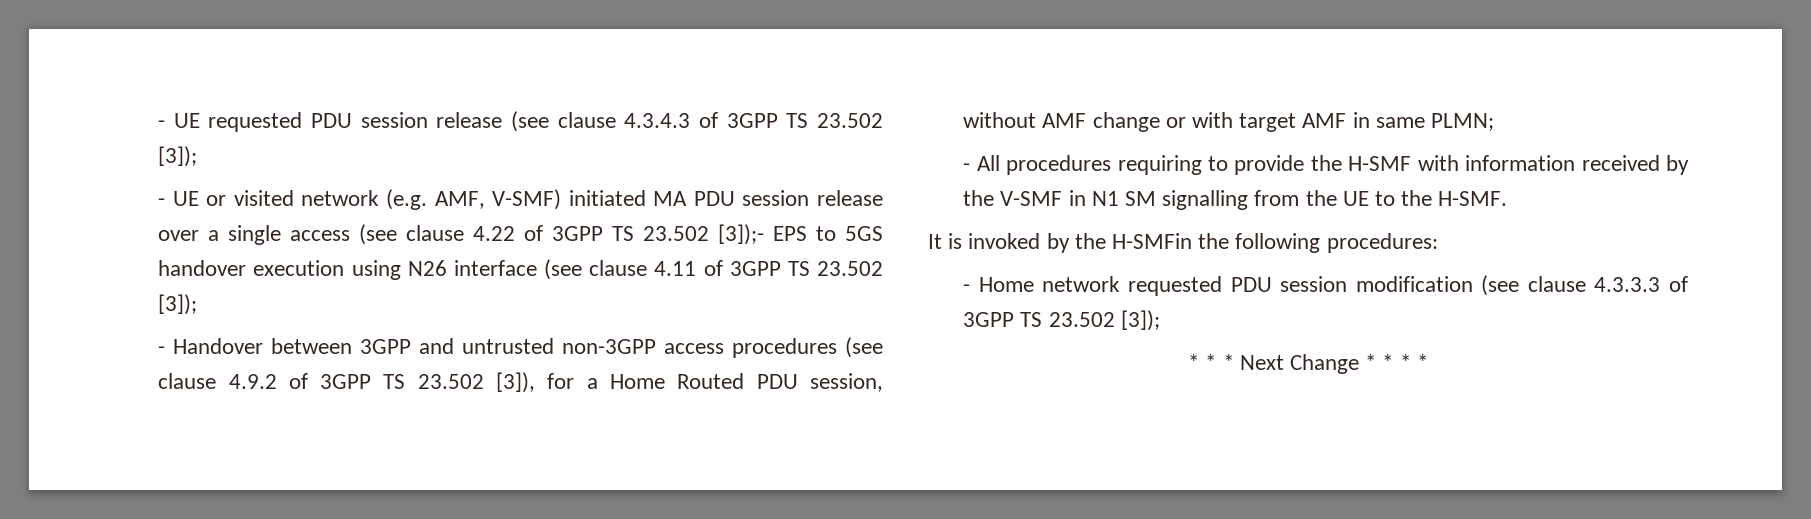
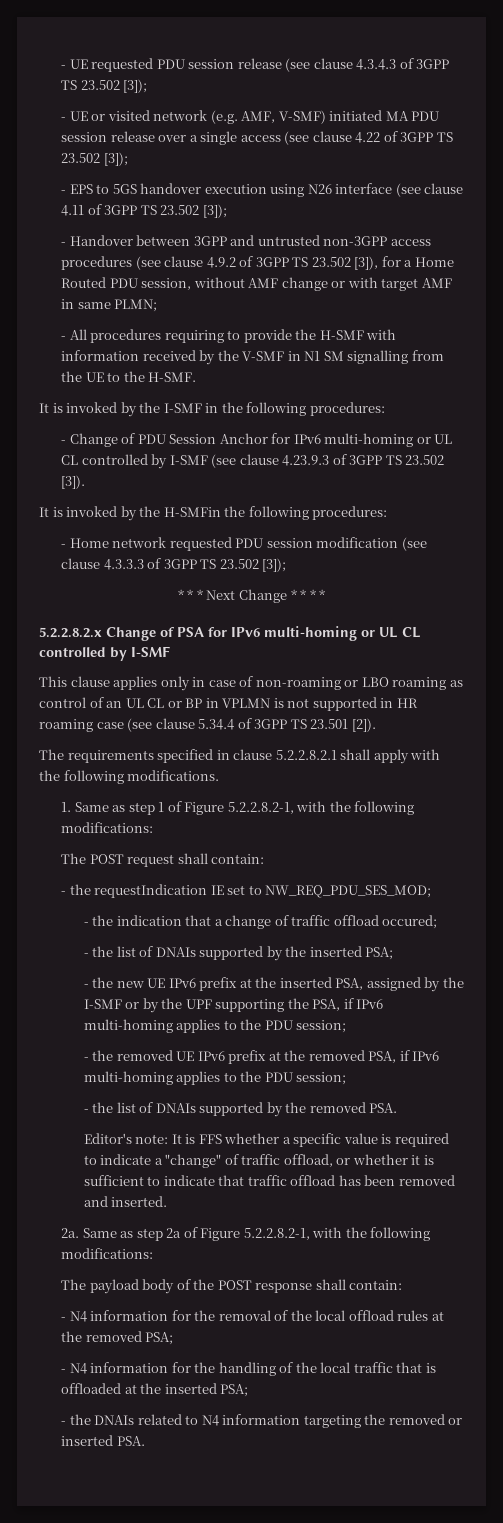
- - UE or visited network (e.g. AMF, V-SMF) initiated MA PDU session release over a single access (see clause 4.22 of 3GPP TS 23.502 [3]);- EPS to 5GS handover execution using N26 interface (see clause 4.11 of 3GPP TS 23.502 [3]);
+ - UE or visited network (e.g. AMF, V-SMF) initiated MA PDU session release over a single access (see clause 4.22 of 3GPP TS 23.502 [3]);
+ - EPS to 5GS handover execution using N26 interface (see clause 4.11 of 3GPP TS 23.502 [3]);
+ It is invoked by the I-SMF in the following procedures:
+ - Change of PDU Session Anchor for IPv6 multi-homing or UL CL controlled by I-SMF (see clause 4.23.9.3 of 3GPP TS 23.502 [3]).
+ 5.2.2.8.2.x Change of PSA for IPv6 multi-homing or UL CL controlled by I-SMF
+ This clause applies only in case of non-roaming or LBO roaming as control of an UL CL or BP in VPLMN is not supported in HR roaming case (see clause 5.34.4 of 3GPP TS 23.501 [2]).
+ The requirements specified in clause 5.2.2.8.2.1 shall apply with the following modifications.
+ 1. Same as step 1 of Figure 5.2.2.8.2-1, with the following modifications:
+ The POST request shall contain:
+ - the requestIndication IE set to NW_REQ_PDU_SES_MOD;
+ - the indication that a change of traffic offload occured;
+ - the list of DNAIs supported by the inserted PSA;
+ - the new UE IPv6 prefix at the inserted PSA, assigned by the I-SMF or by the UPF supporting the PSA, if IPv6 multi-homing applies to the PDU session;
+ - the removed UE IPv6 prefix at the removed PSA, if IPv6 multi-homing applies to the PDU session;
+ - the list of DNAIs supported by the removed PSA.
+ Editor's note: It is FFS whether a specific value is required to indicate a "change" of traffic offload, or whether it is sufficient to indicate that traffic offload has been removed and inserted.
+ 2a. Same as step 2a of Figure 5.2.2.8.2-1, with the following modifications:
+ The payload body of the POST response shall contain:
+ - N4 information for the removal of the local offload rules at the removed PSA;
+ - N4 information for the handling of the local traffic that is offloaded at the inserted PSA;
+ - the DNAIs related to N4 information targeting the removed or inserted PSA.

